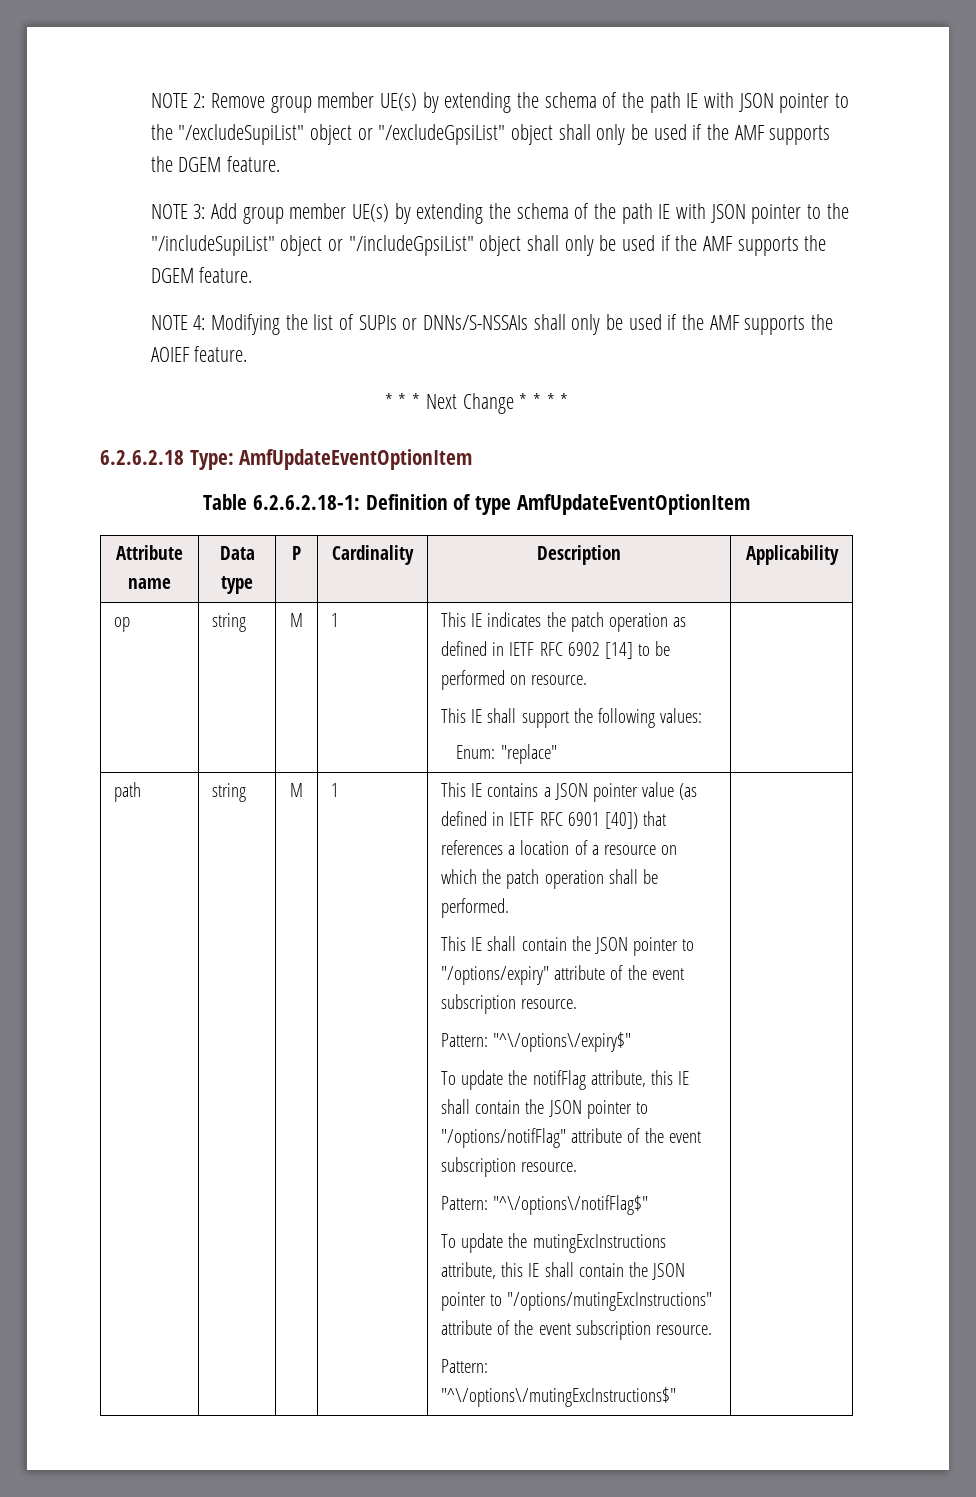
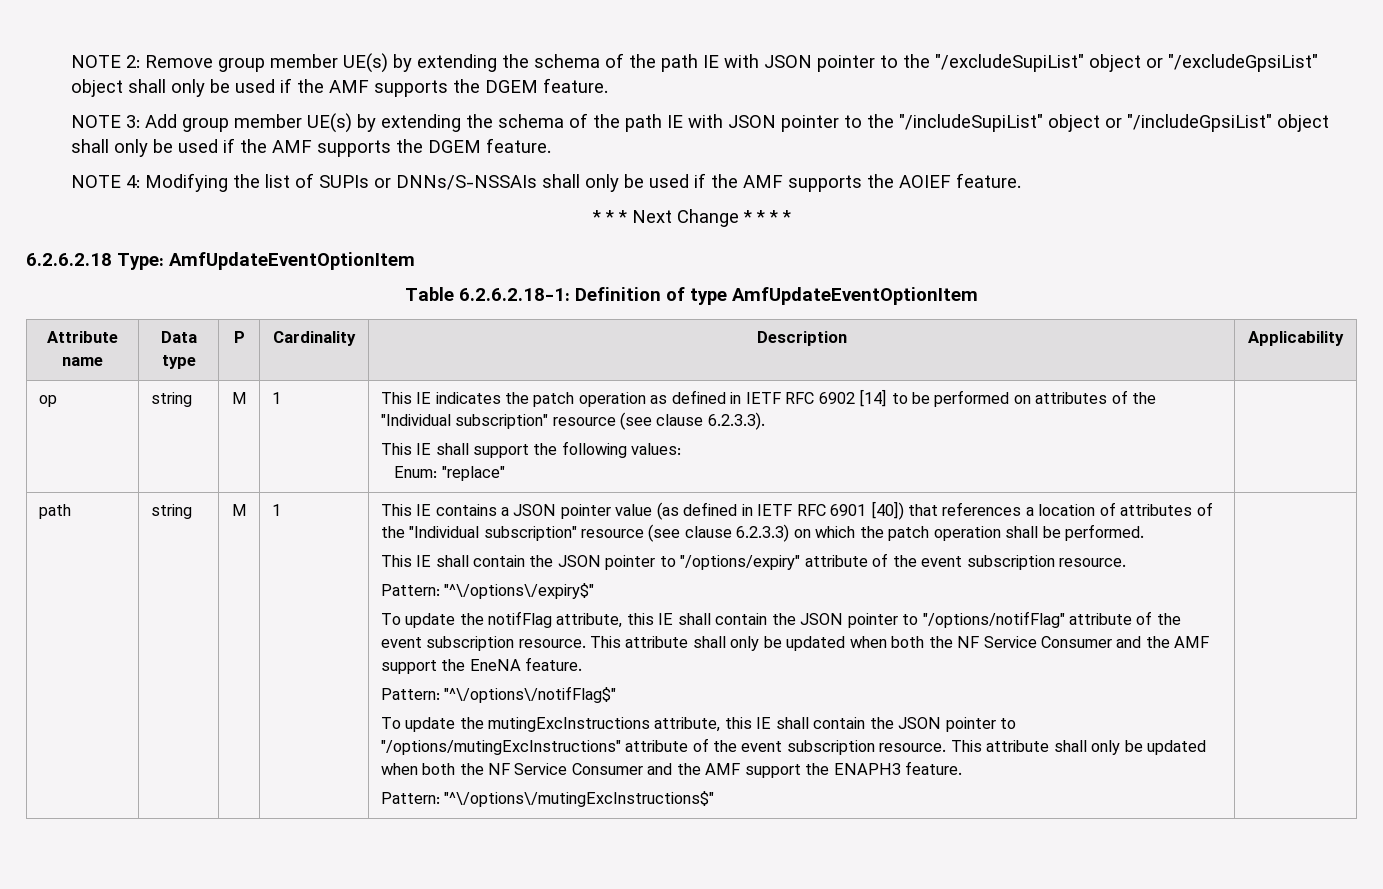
- op | string | M | 1 | This IE indicates the patch operation as defined in IETF RFC 6902 [14] to be performed on resource.
+ op | string | M | 1 | This IE indicates the patch operation as defined in IETF RFC 6902 [14] to be performed on attributes of the "Individual subscription" resource (see clause 6.2.3.3).
- This IE contains a JSON pointer value (as defined in IETF RFC 6901 [40]) that references a location of a resource on which the patch operation shall be performed.
+ This IE contains a JSON pointer value (as defined in IETF RFC 6901 [40]) that references a location of attributes of the "Individual subscription" resource (see clause 6.2.3.3) on which the patch operation shall be performed.
+ This attribute shall only be updated when both the NF Service Consumer and the AMF support the EneNA feature.
+ This attribute shall only be updated when both the NF Service Consumer and the AMF support the ENAPH3 feature.

